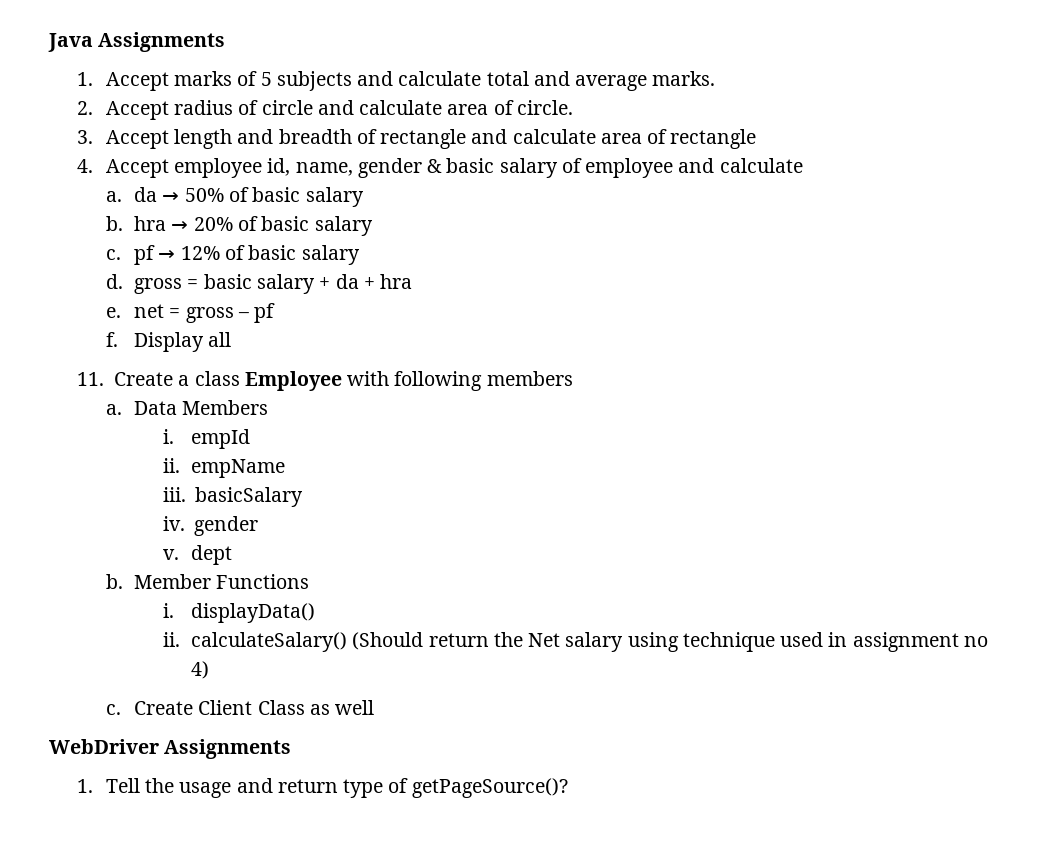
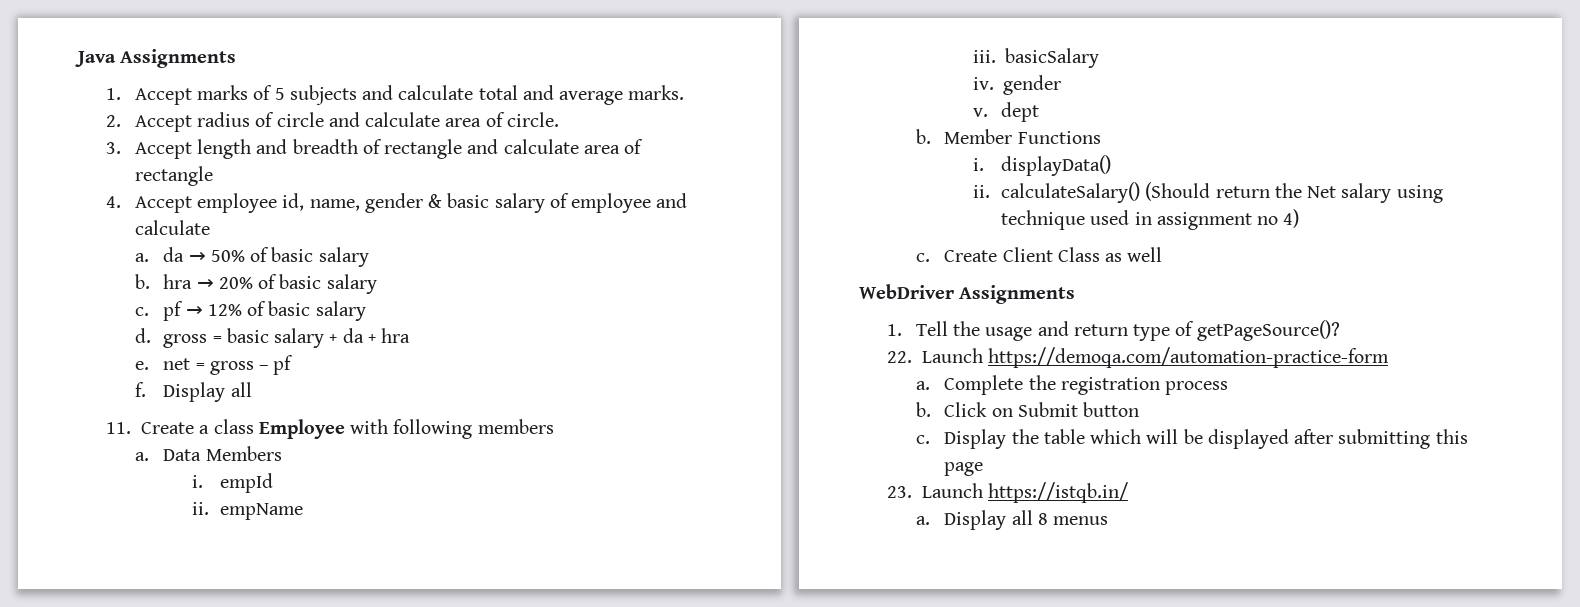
+ 22. Launch https://demoqa.com/automation-practice-form
+ a. Complete the registration process
+ b. Click on Submit button
+ c. Display the table which will be displayed after submitting this page
+ 23. Launch https://istqb.in/
+ a. Display all 8 menus

